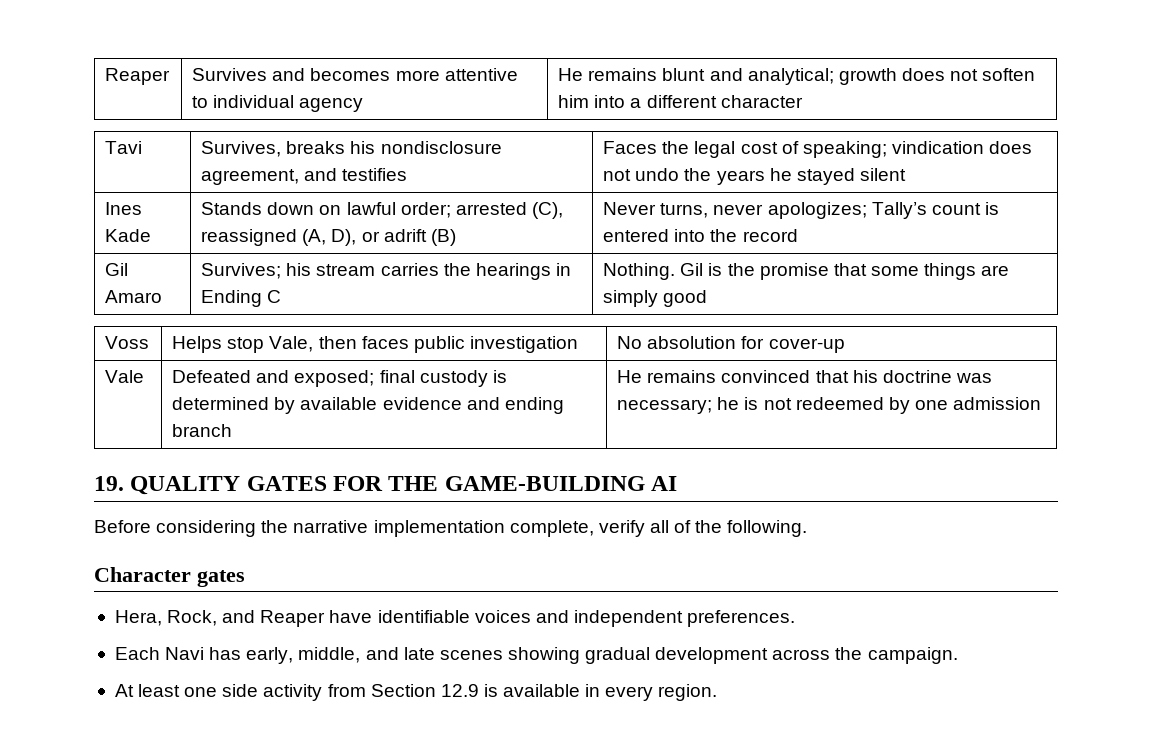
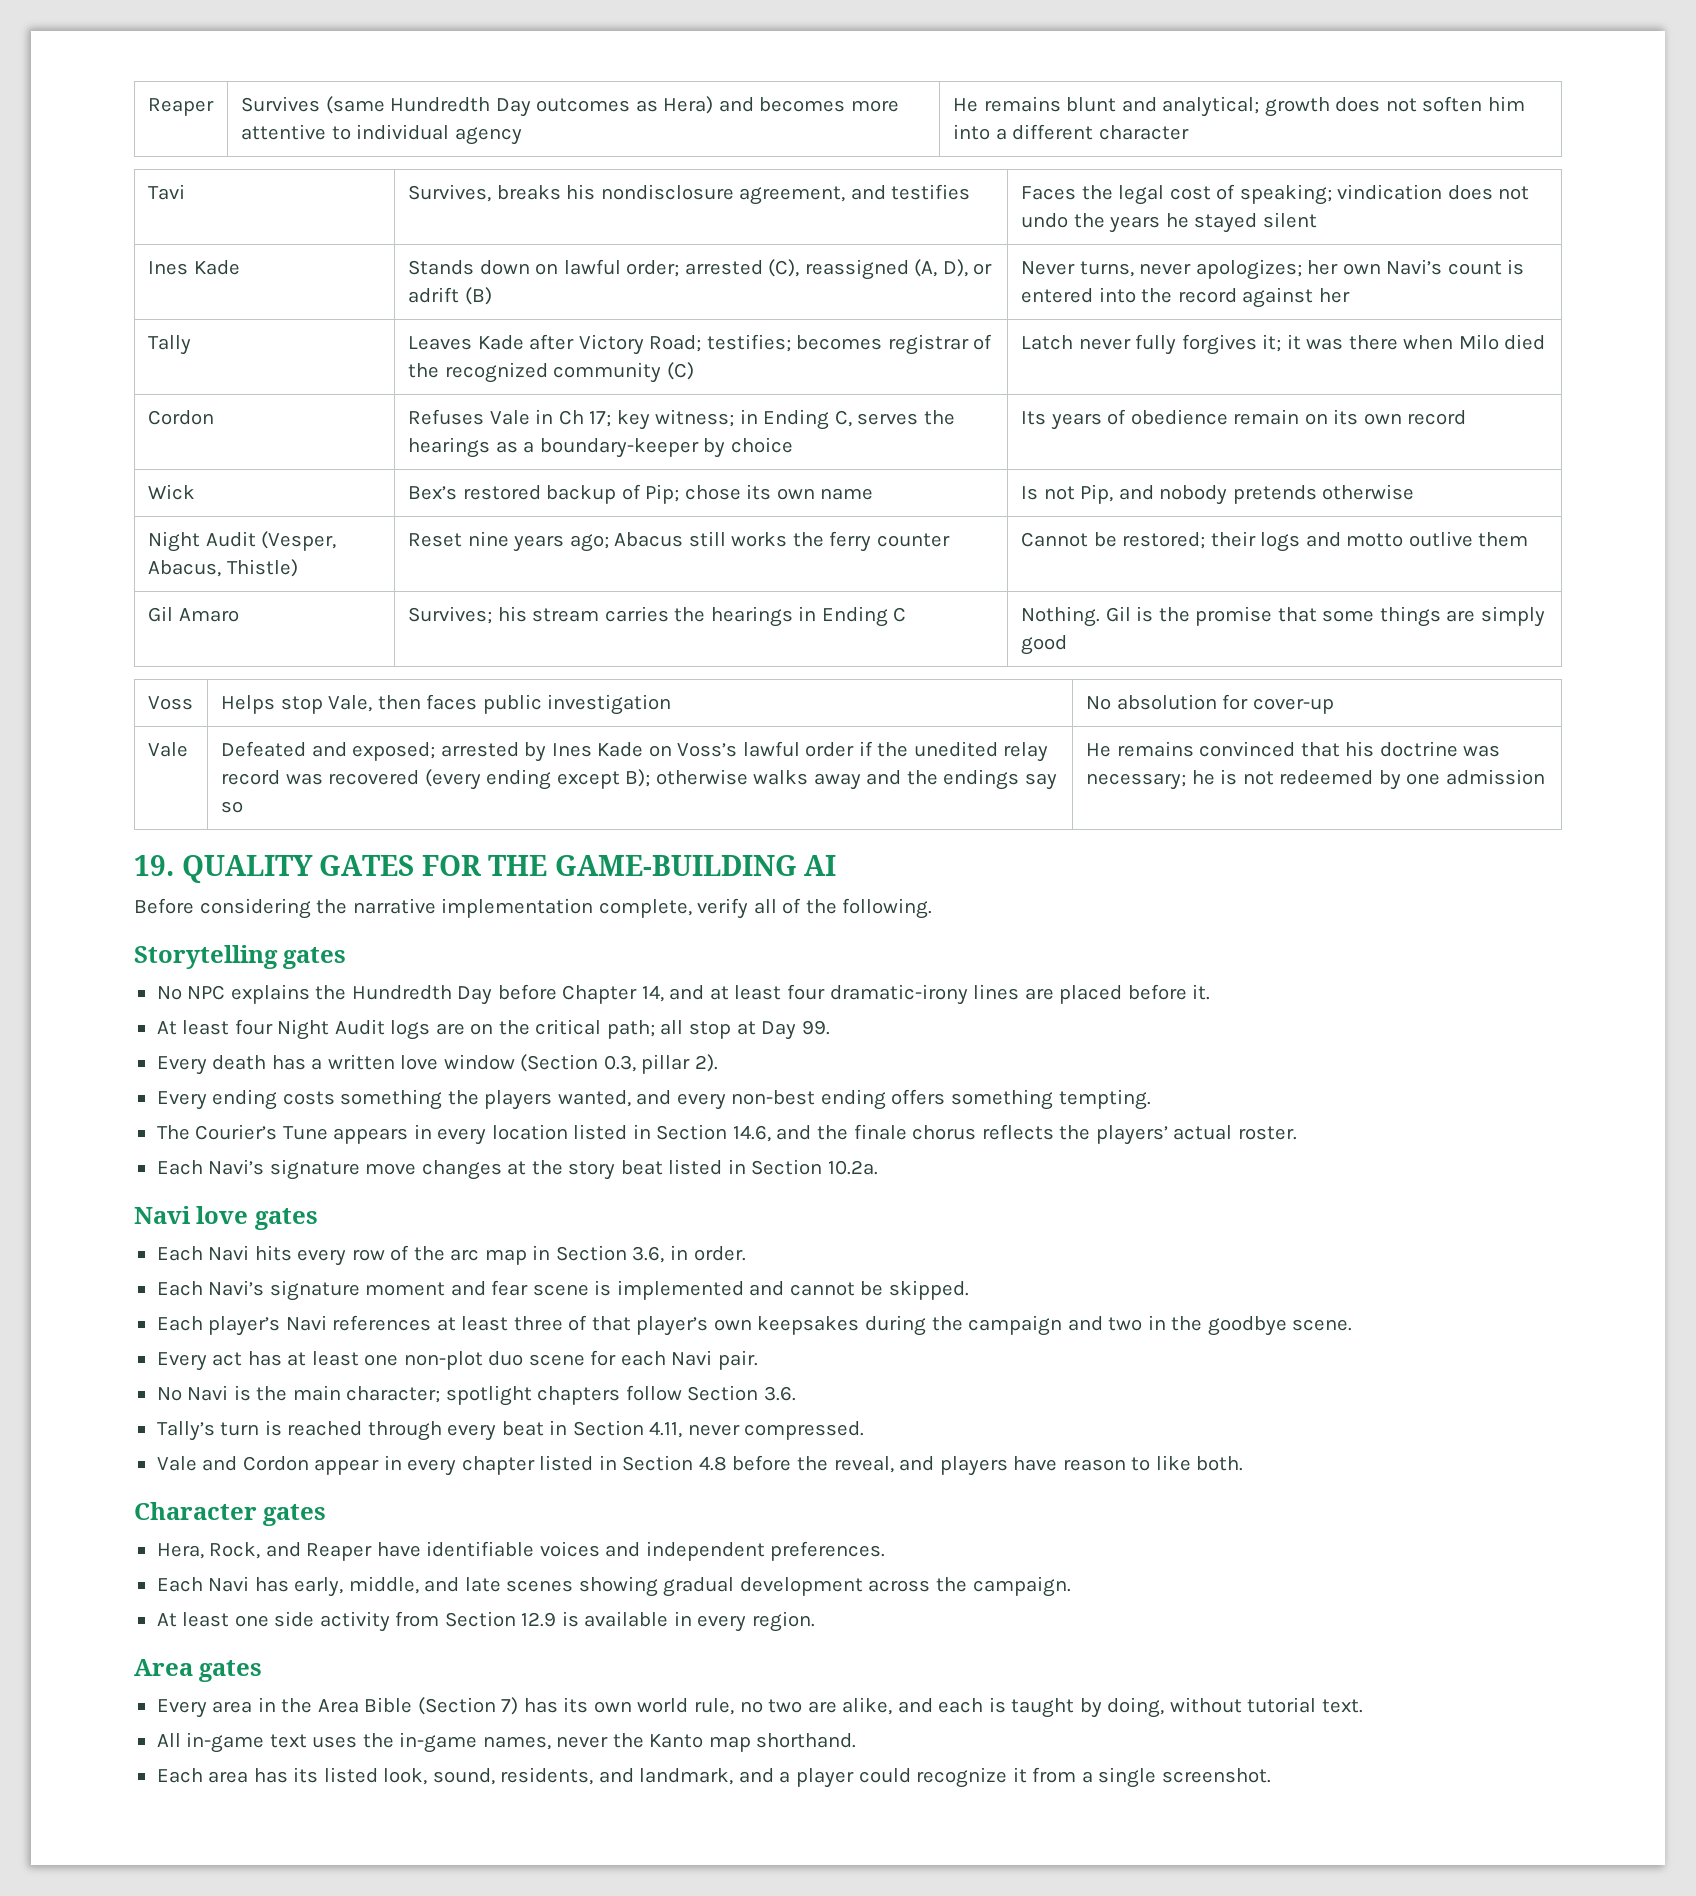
- Reaper | Survives and becomes more attentive to individual agency | He remains blunt and analytical; growth does not soften him into a different character
+ Reaper | Survives (same Hundredth Day outcomes as Hera) and becomes more attentive to individual agency | He remains blunt and analytical; growth does not soften him into a different character
- Ines Kade | Stands down on lawful order; arrested (C), reassigned (A, D), or adrift (B) | Never turns, never apologizes; Tally’s count is entered into the record
+ Ines Kade | Stands down on lawful order; arrested (C), reassigned (A, D), or adrift (B) | Never turns, never apologizes; her own Navi’s count is entered into the record against her
+ Tally | Leaves Kade after Victory Road; testifies; becomes registrar of the recognized community (C) | Latch never fully forgives it; it was there when Milo died
+ Cordon | Refuses Vale in Ch 17; key witness; in Ending C, serves the hearings as a boundary-keeper by choice | Its years of obedience remain on its own record
+ Wick | Bex’s restored backup of Pip; chose its own name | Is not Pip, and nobody pretends otherwise
+ Night Audit (Vesper, Abacus, Thistle) | Reset nine years ago; Abacus still works the ferry counter | Cannot be restored; their logs and motto outlive them
- Defeated and exposed; final custody is determined by available evidence and ending branch
+ Defeated and exposed; arrested by Ines Kade on Voss’s lawful order if the unedited relay record was recovered (every ending except B); otherwise walks away and the endings say so
+ Storytelling gates
+ No NPC explains the Hundredth Day before Chapter 14, and at least four dramatic-irony lines are placed before it.
+ At least four Night Audit logs are on the critical path; all stop at Day 99.
+ Every death has a written love window (Section 0.3, pillar 2).
+ Every ending costs something the players wanted, and every non-best ending offers something tempting.
+ The Courier’s Tune appears in every location listed in Section 14.6, and the finale chorus reflects the players’ actual roster.
+ Each Navi’s signature move changes at the story beat listed in Section 10.2a.
+ Navi love gates
+ Each Navi hits every row of the arc map in Section 3.6, in order.
+ Each Navi’s signature moment and fear scene is implemented and cannot be skipped.
+ Each player’s Navi references at least three of that player’s own keepsakes during the campaign and two in the goodbye scene.
+ Every act has at least one non-plot duo scene for each Navi pair.
+ No Navi is the main character; spotlight chapters follow Section 3.6.
+ Tally’s turn is reached through every beat in Section 4.11, never compressed.
+ Vale and Cordon appear in every chapter listed in Section 4.8 before the reveal, and players have reason to like both.
+ Area gates
+ Every area in the Area Bible (Section 7) has its own world rule, no two are alike, and each is taught by doing, without tutorial text.
+ All in-game text uses the in-game names, never the Kanto map shorthand.
+ Each area has its listed look, sound, residents, and landmark, and a player could recognize it from a single screenshot.

